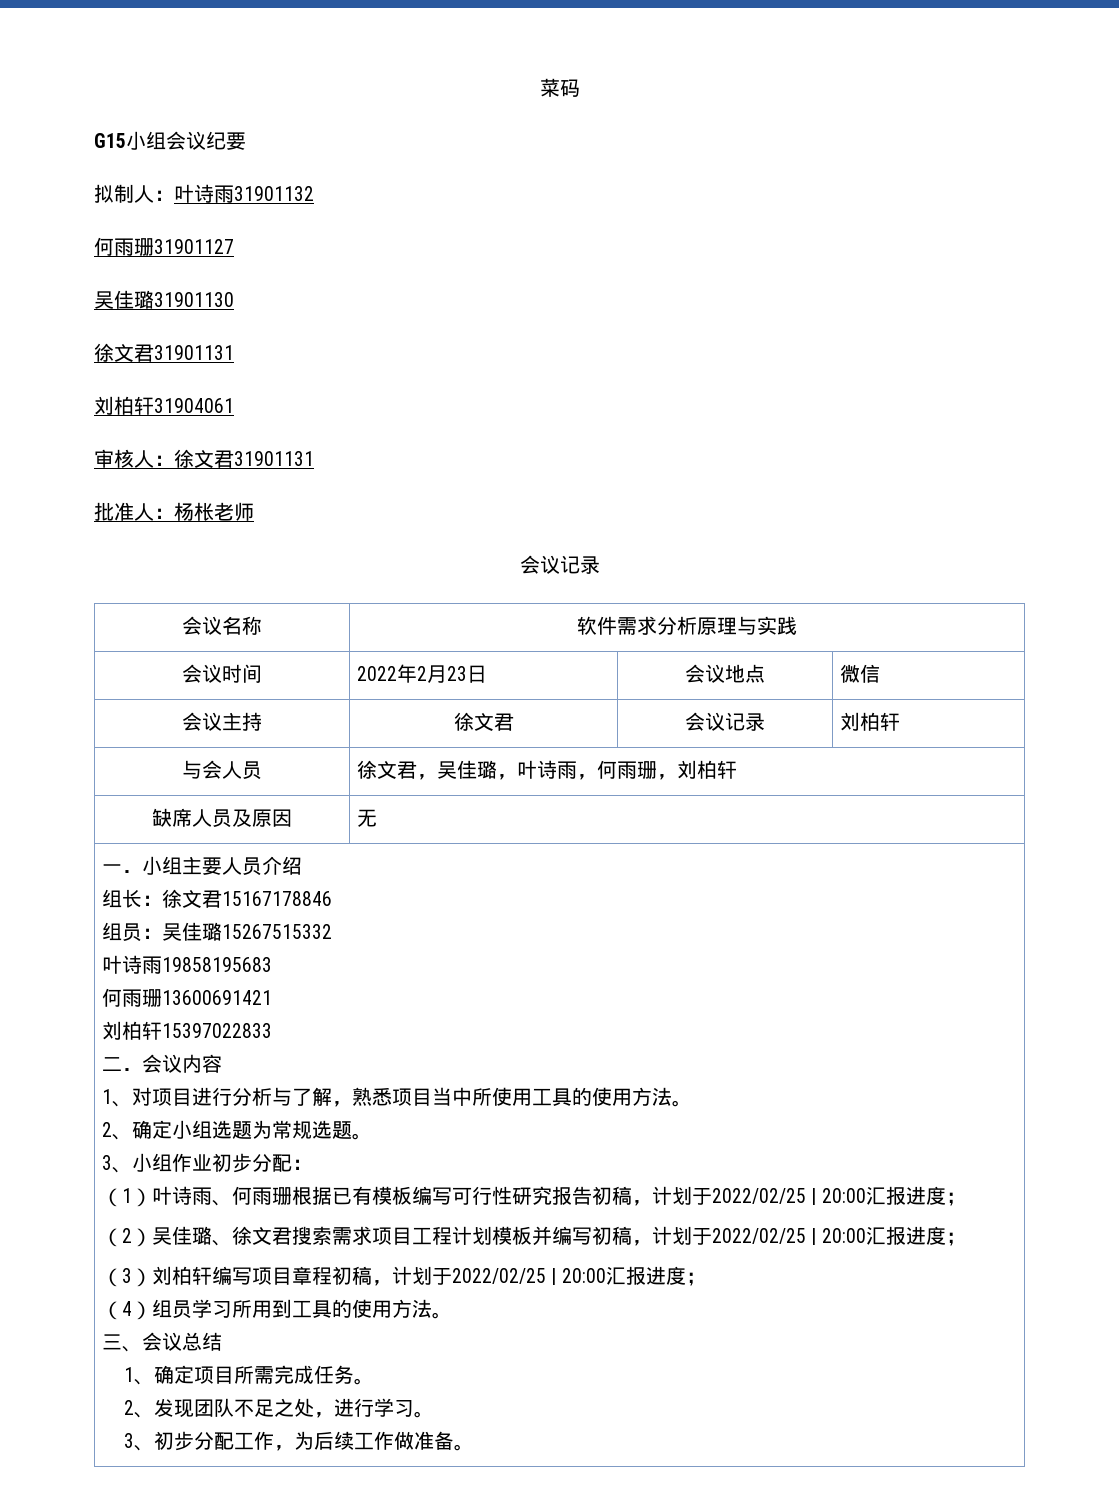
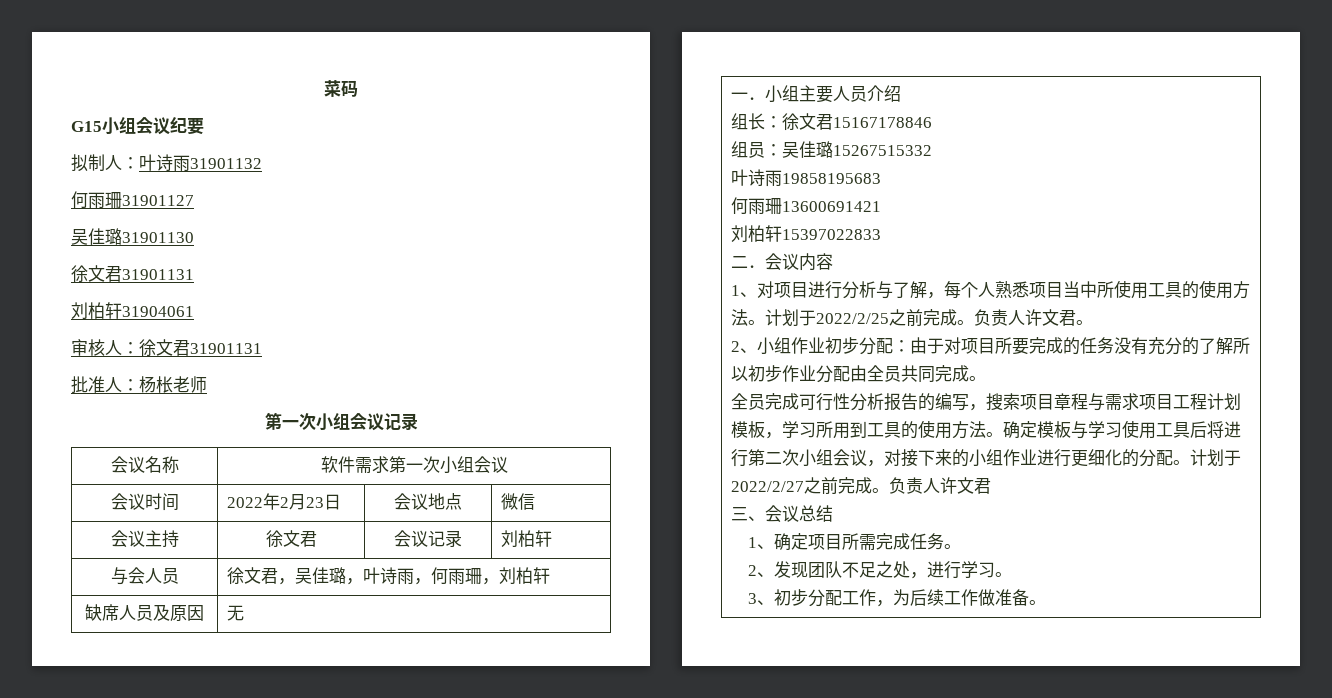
  批准人：杨枨老师
- 会议记录
+ 第一次小组会议记录
- 会议名称 | 软件需求分析原理与实践
+ 会议名称 | 软件需求第一次小组会议
- 1、对项目进行分析与了解，熟悉项目当中所使用工具的使用方法。
- 2、确定小组选题为常规选题。
- 3、小组作业初步分配：
- （1）叶诗雨、何雨珊根据已有模板编写可行性研究报告初稿，计划于2022/02/25 | 20:00汇报进度；
- （2）吴佳璐、徐文君搜索需求项目工程计划模板并编写初稿，计划于2022/02/25 | 20:00汇报进度；
- （3）刘柏轩编写项目章程初稿，计划于2022/02/25 | 20:00汇报进度；
- （4）组员学习所用到工具的使用方法。
+ 1、对项目进行分析与了解，每个人熟悉项目当中所使用工具的使用方法。计划于2022/2/25之前完成。负责人许文君。
+ 2、小组作业初步分配：由于对项目所要完成的任务没有充分的了解所以初步作业分配由全员共同完成。
+ 全员完成可行性分析报告的编写，搜索项目章程与需求项目工程计划模板，学习所用到工具的使用方法。确定模板与学习使用工具后将进行第二次小组会议，对接下来的小组作业进行更细化的分配。计划于2022/2/27之前完成。负责人许文君

